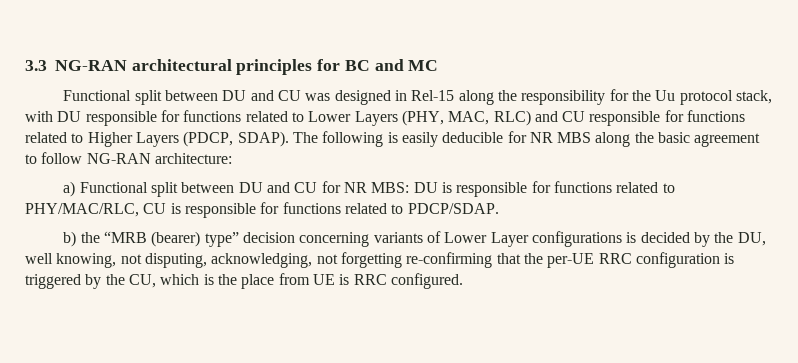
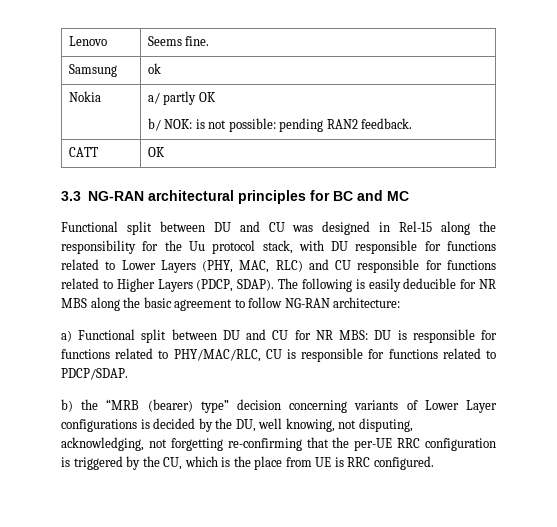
+ Lenovo | Seems fine.
+ Samsung | ok
+ Nokia | a/ partly OK
+ b/ NOK: is not possible: pending RAN2 feedback.
+ CATT | OK

